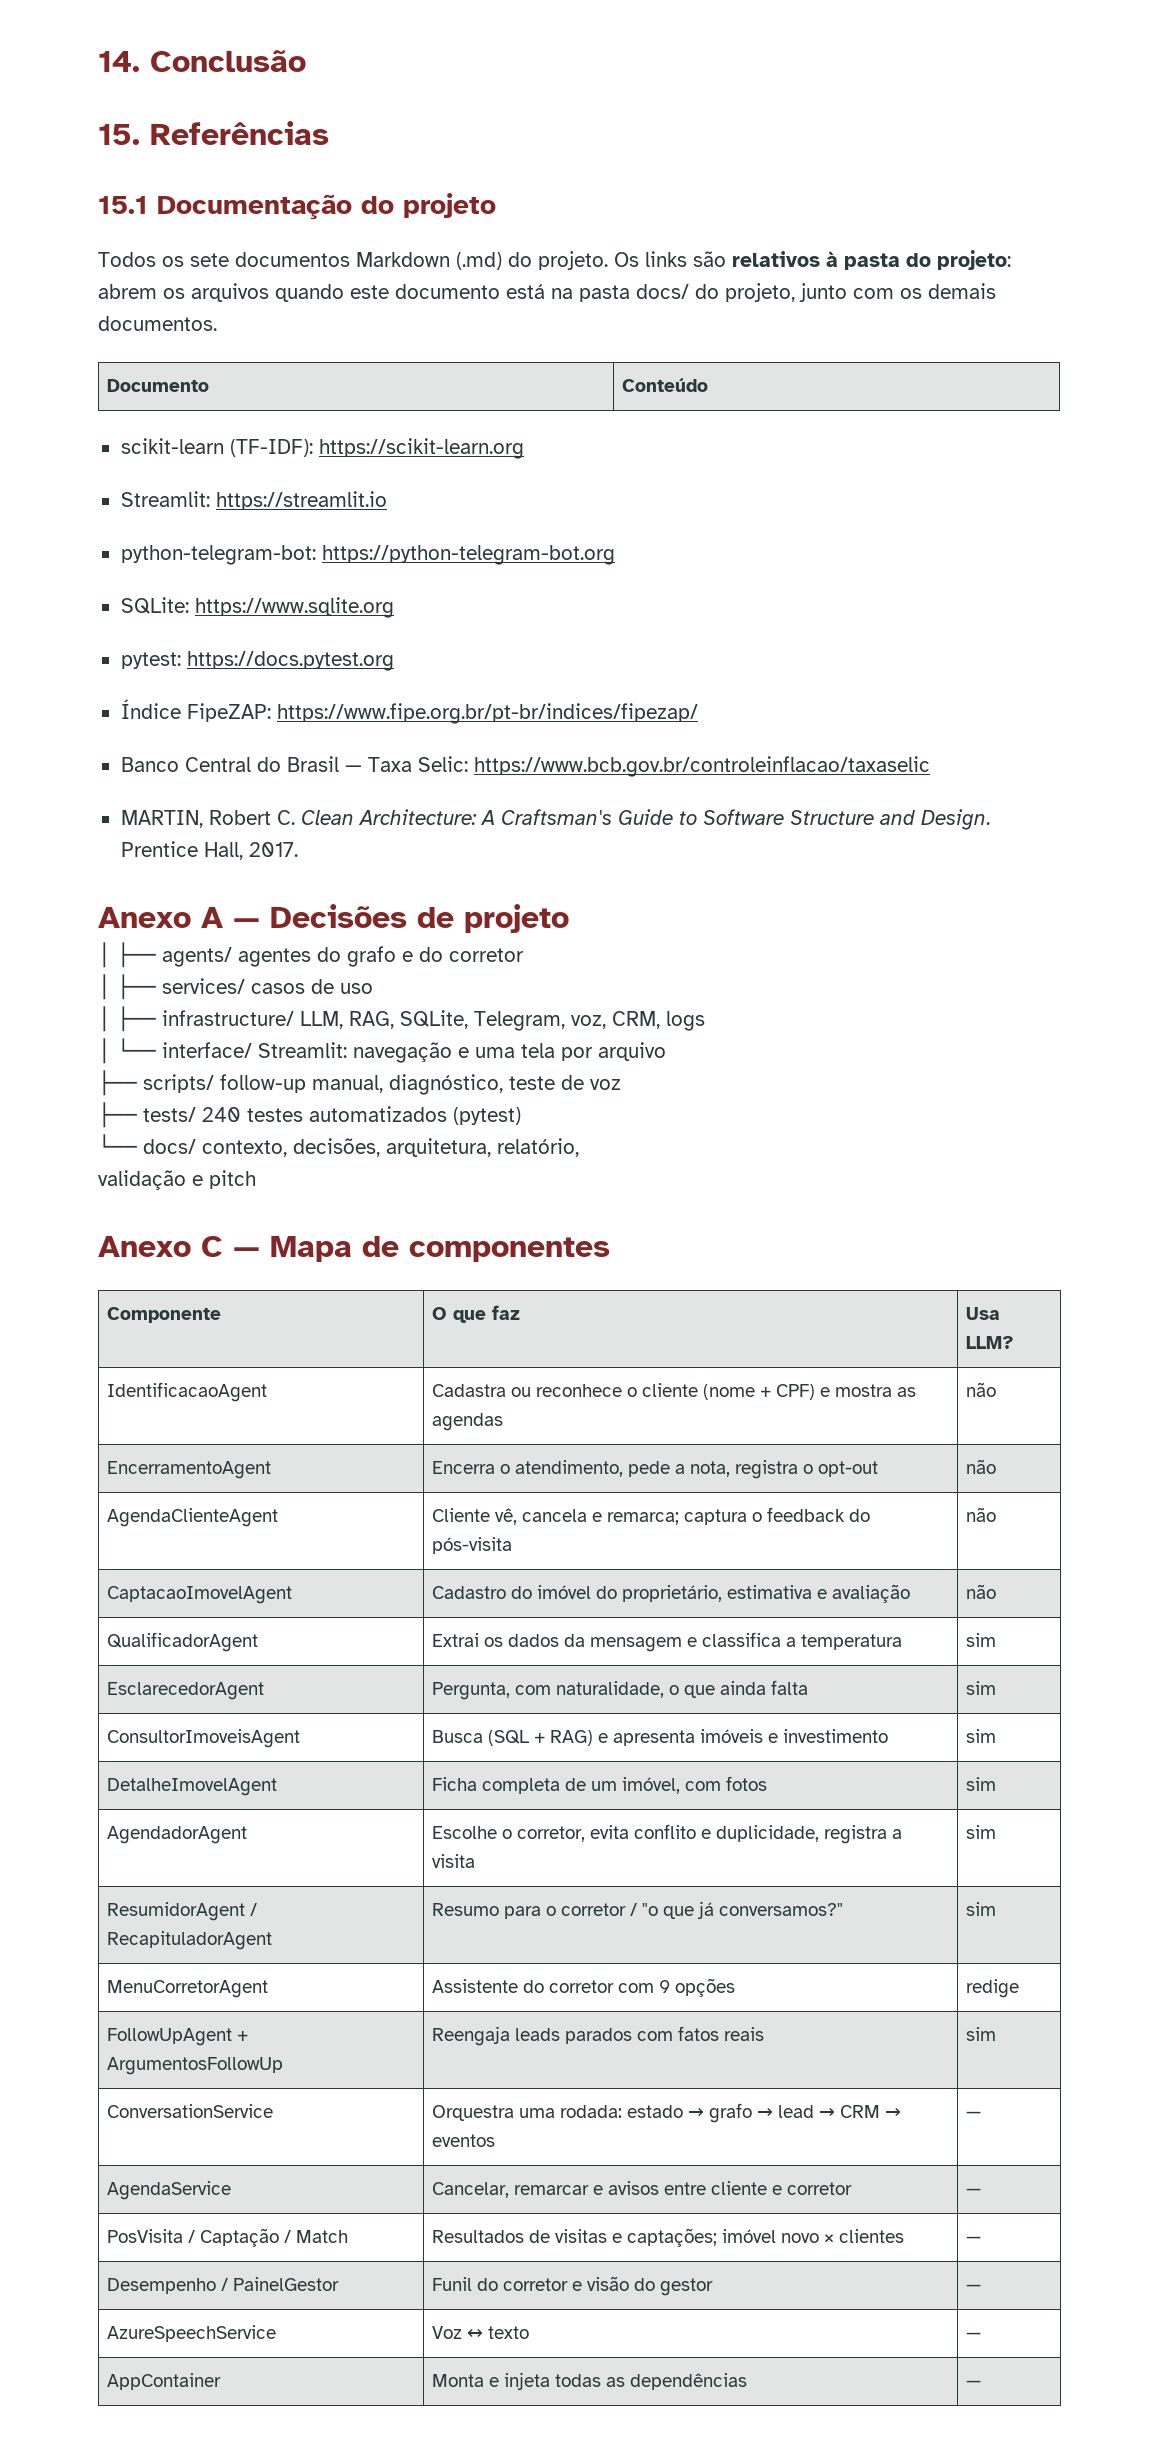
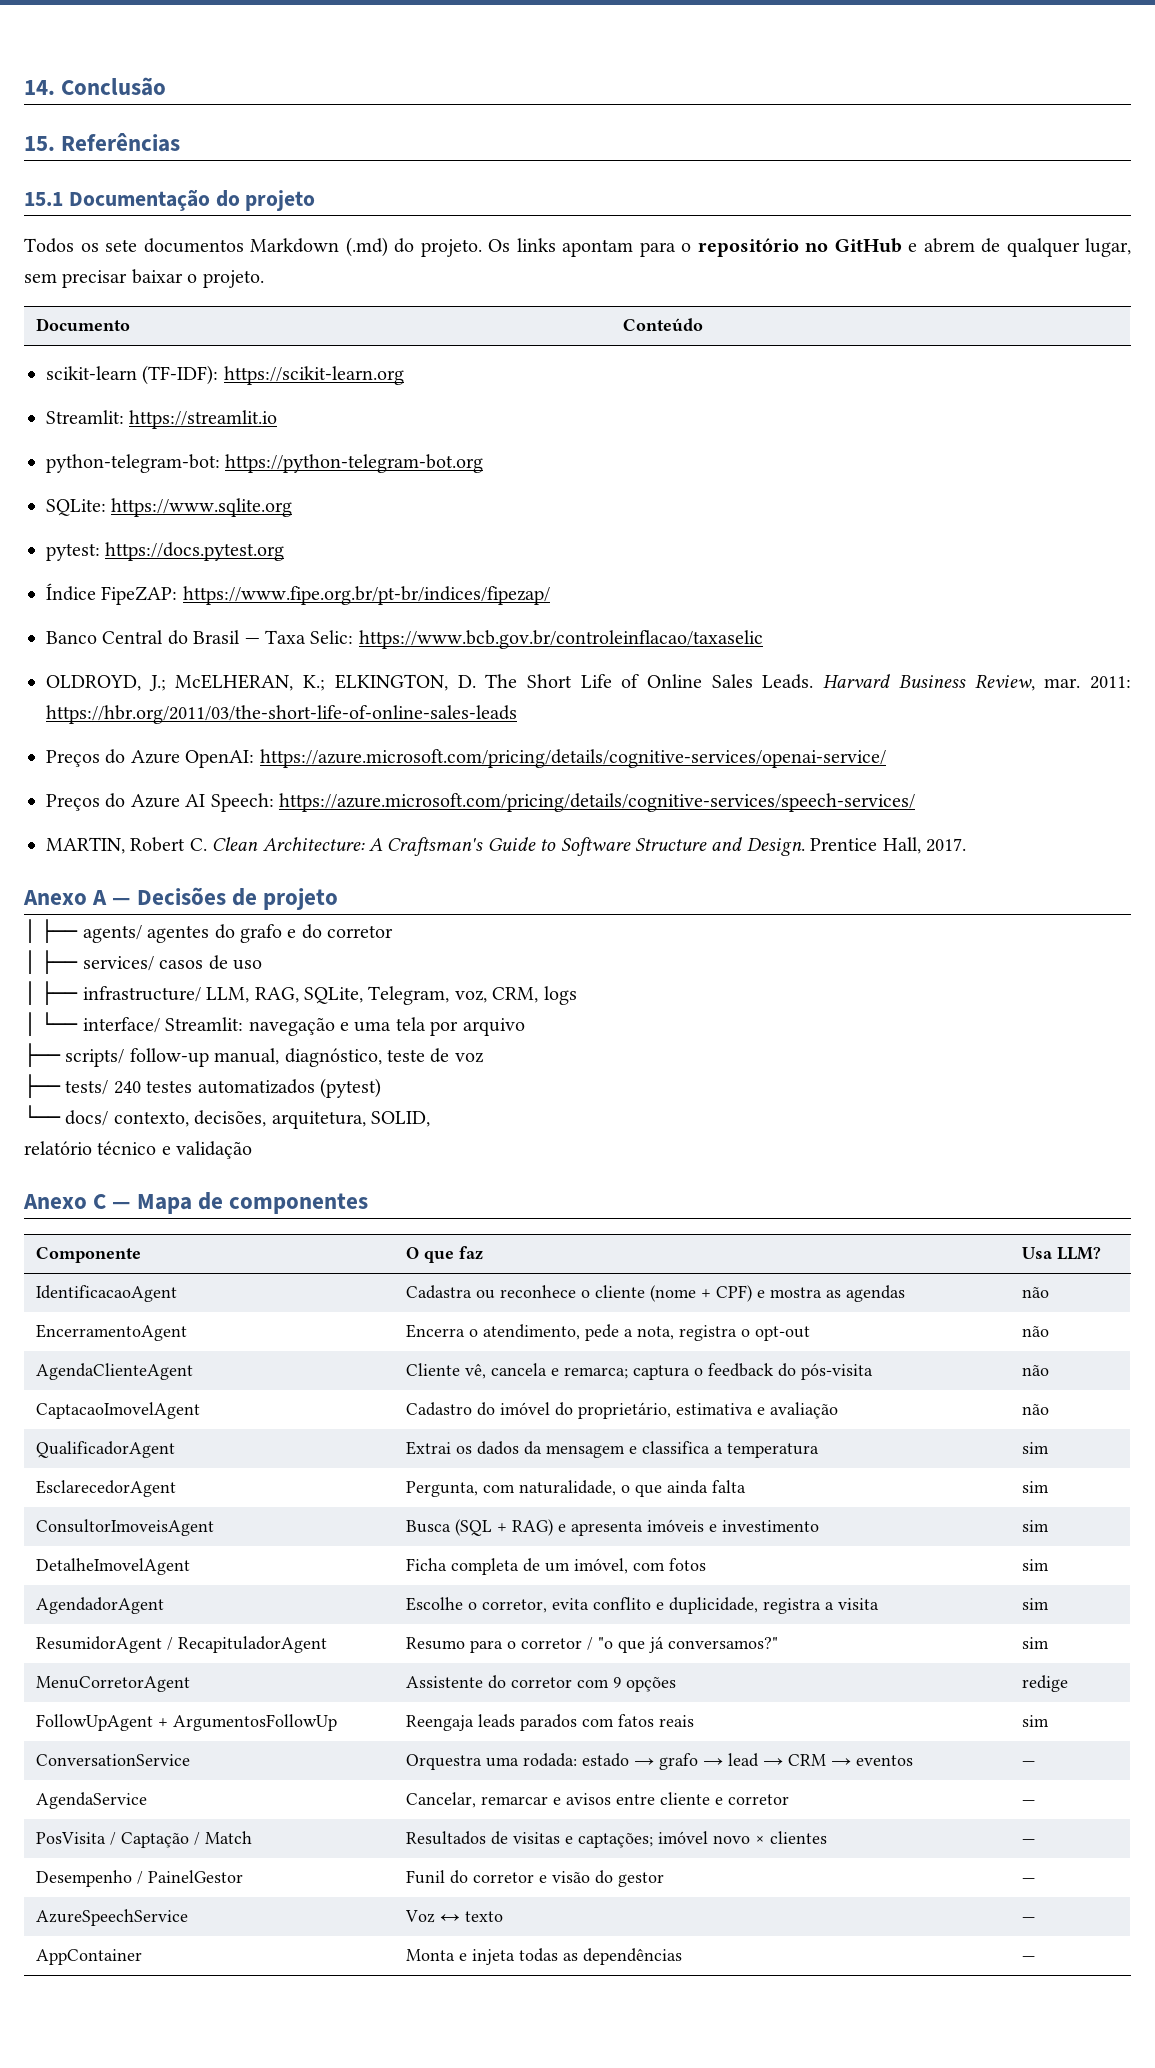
- Os links são relativos à pasta do projeto: abrem os arquivos quando este documento está na pasta docs/ do projeto, junto com os demais documentos.
+ Os links apontam para o repositório no GitHub e abrem de qualquer lugar, sem precisar baixar o projeto.
+ OLDROYD, J.; McELHERAN, K.; ELKINGTON, D. The Short Life of Online Sales Leads. Harvard Business Review, mar. 2011: https://hbr.org/2011/03/the-short-life-of-online-sales-leads
+ Preços do Azure OpenAI: https://azure.microsoft.com/pricing/details/cognitive-services/openai-service/
+ Preços do Azure AI Speech: https://azure.microsoft.com/pricing/details/cognitive-services/speech-services/
- └── docs/ contexto, decisões, arquitetura, relatório,
- validação e pitch
+ └── docs/ contexto, decisões, arquitetura, SOLID,
+ relatório técnico e validação

